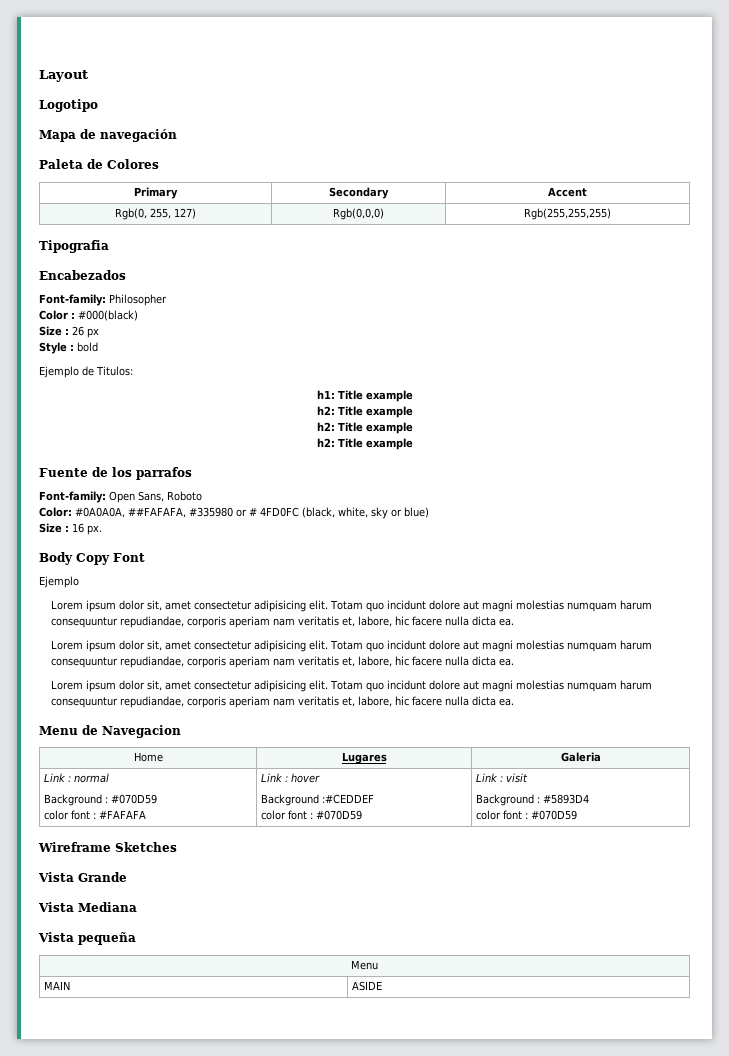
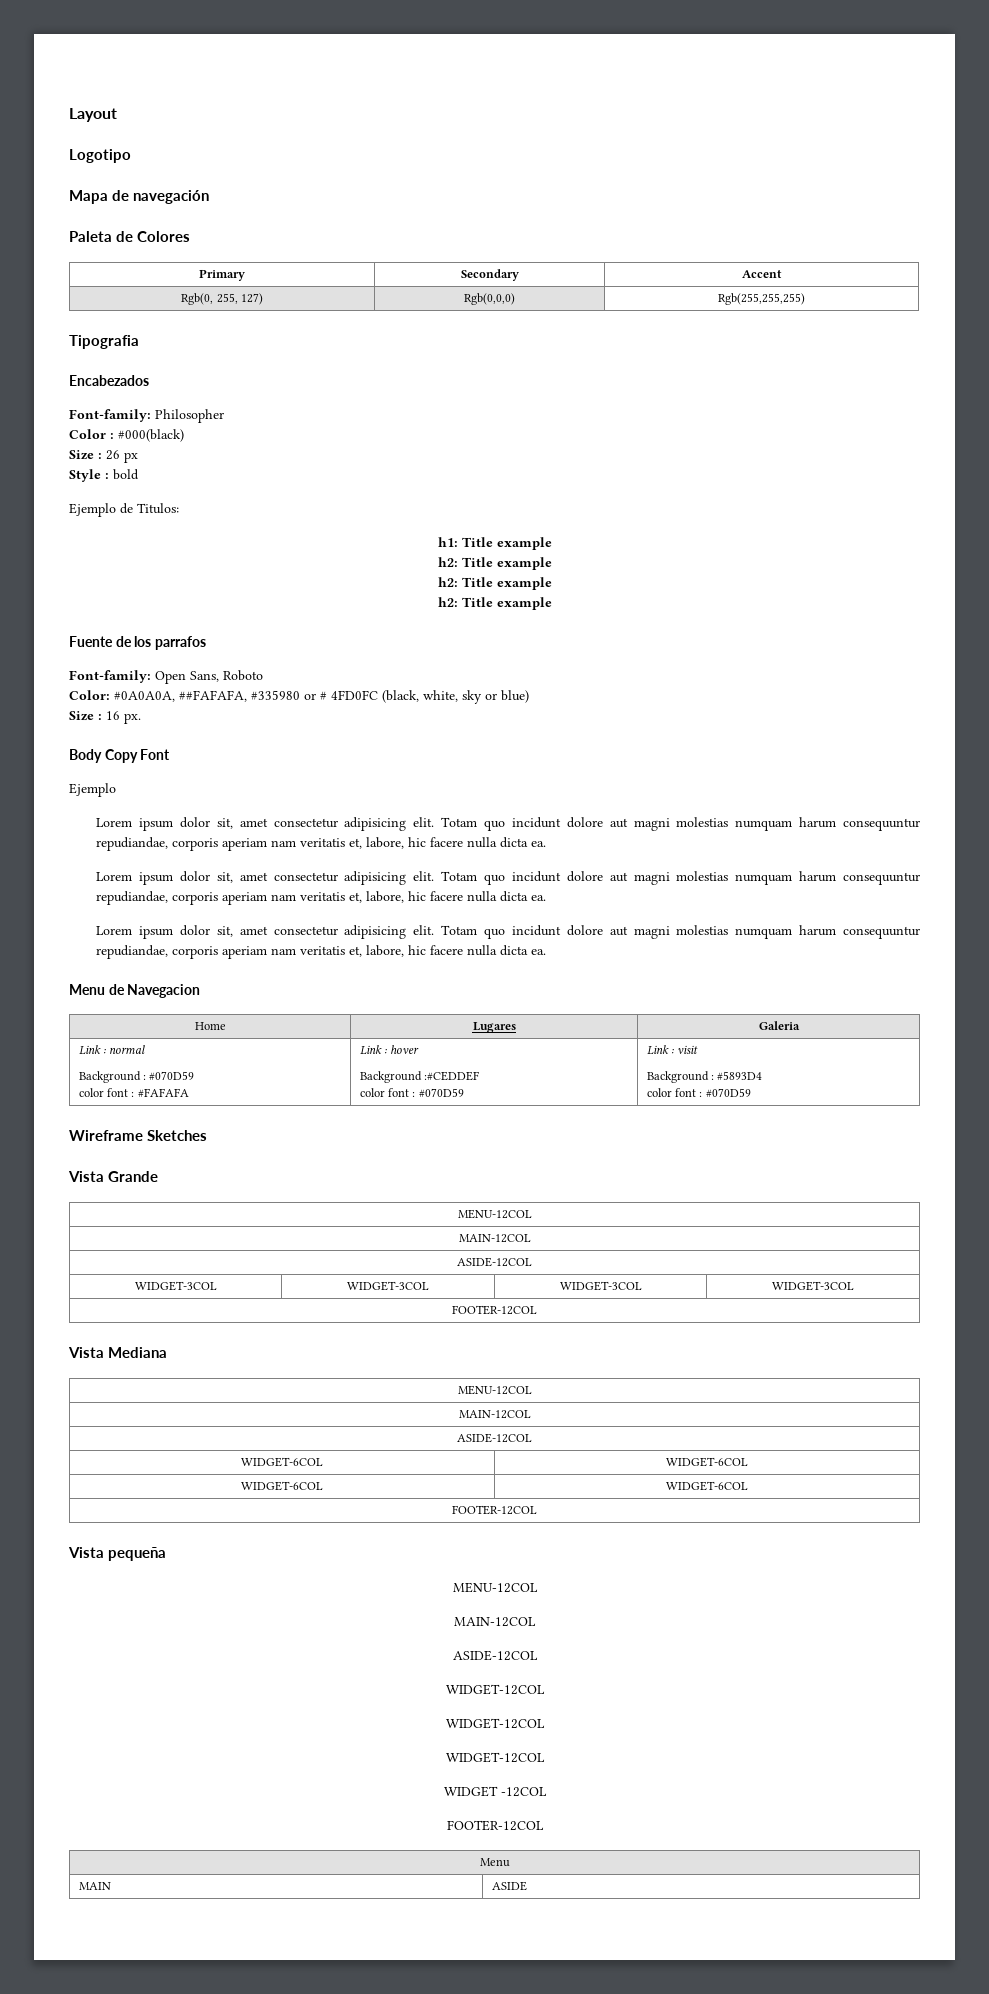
  Vista Grande
+ MENU-12COL
+ MAIN-12COL
+ ASIDE-12COL
+ WIDGET-3COL | WIDGET-3COL | WIDGET-3COL | WIDGET-3COL
+ FOOTER-12COL
  Vista Mediana
+ MENU-12COL
+ MAIN-12COL
+ ASIDE-12COL
+ WIDGET-6COL | WIDGET-6COL
+ WIDGET-6COL | WIDGET-6COL
+ FOOTER-12COL
  Vista pequeña
+ MENU-12COL
+ MAIN-12COL
+ ASIDE-12COL
+ WIDGET-12COL
+ WIDGET-12COL
+ WIDGET-12COL
+ WIDGET -12COL
+ FOOTER-12COL

